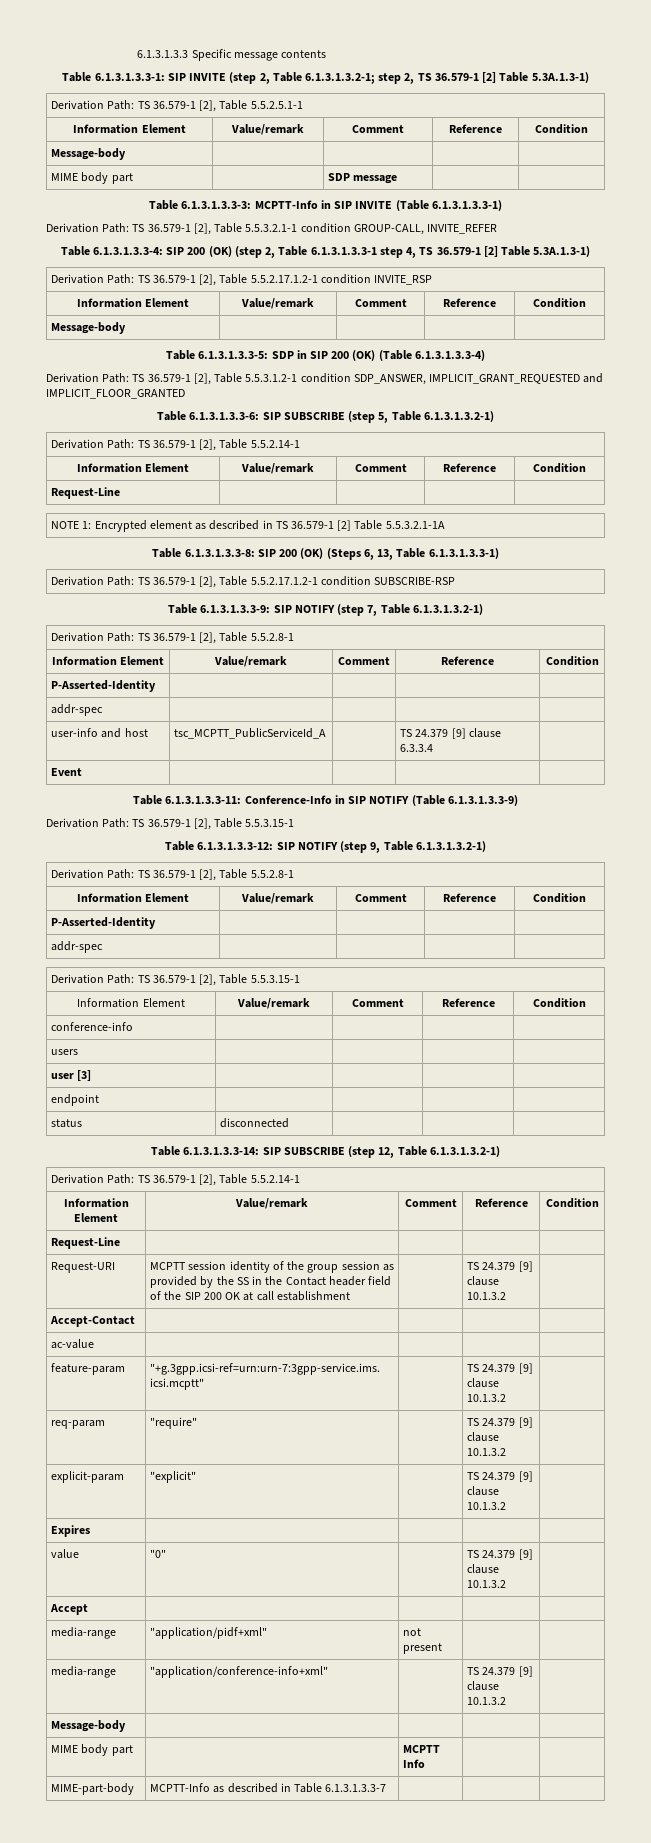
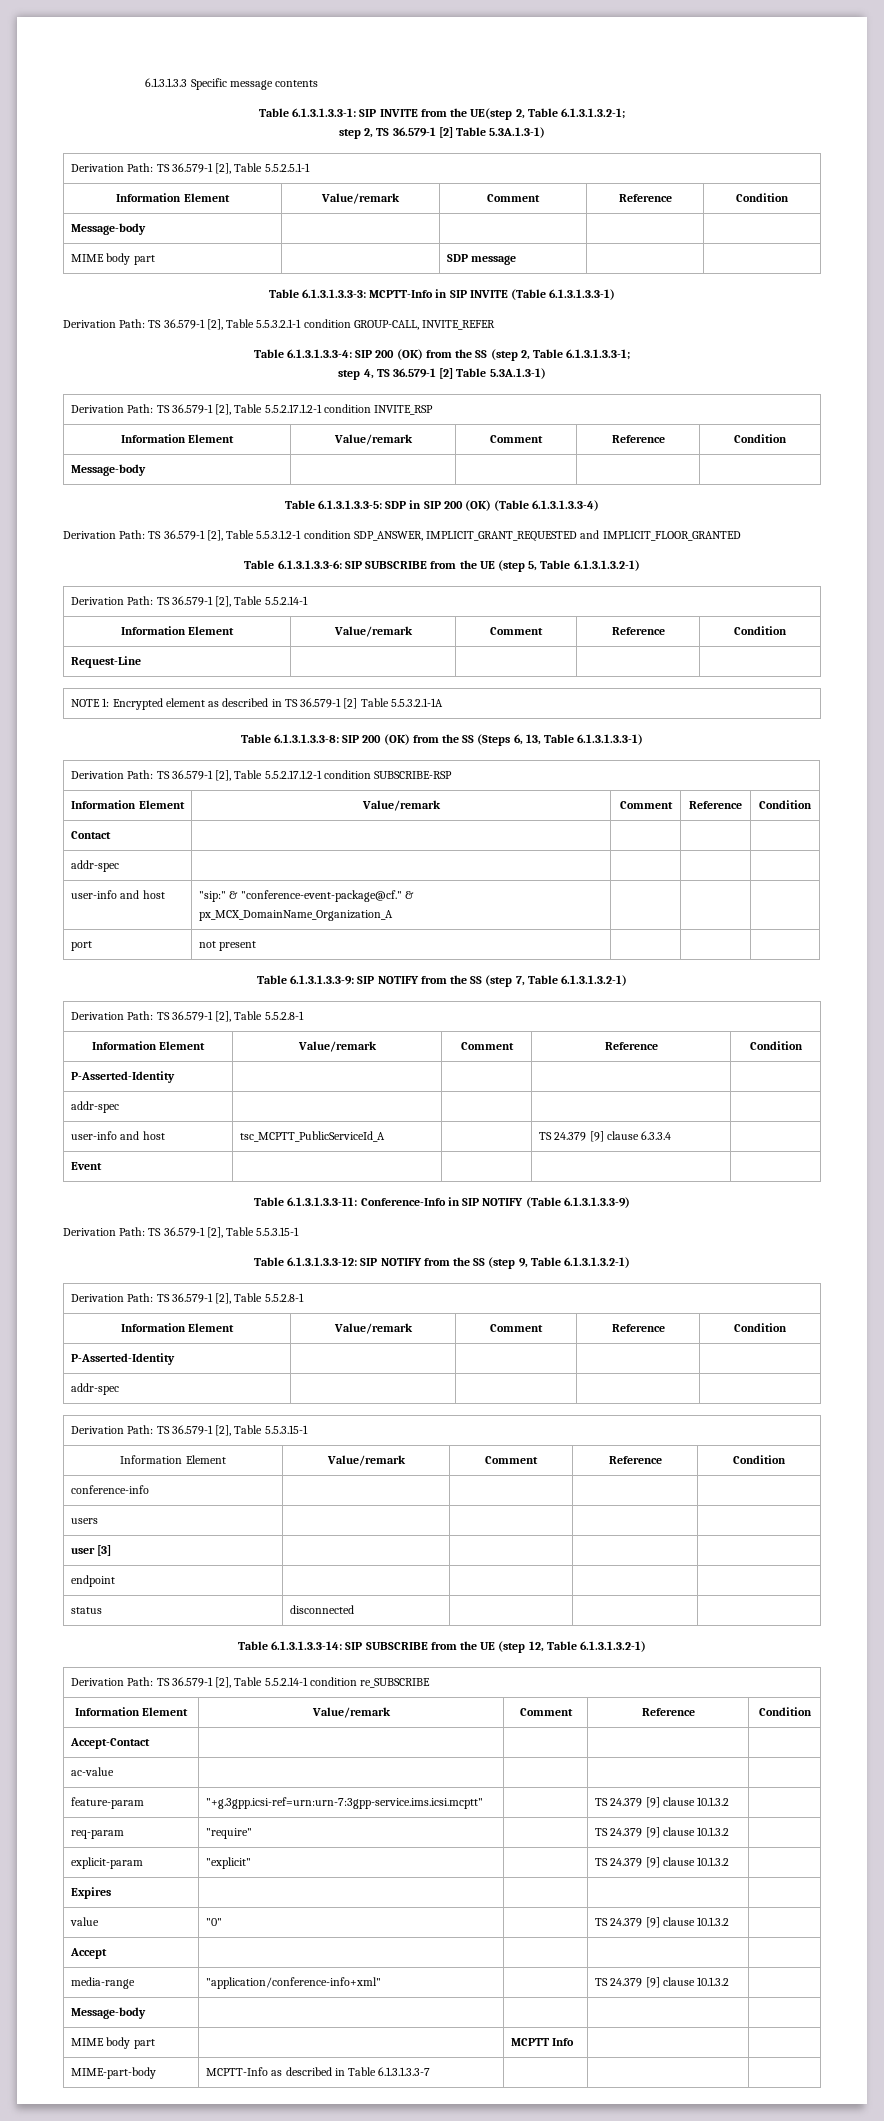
- Table 6.1.3.1.3.3-1: SIP INVITE (step 2, Table 6.1.3.1.3.2-1; step 2, TS 36.579-1 [2] Table 5.3A.1.3-1)
+ Table 6.1.3.1.3.3-1: SIP INVITE from the UE(step 2, Table 6.1.3.1.3.2-1;
+ step 2, TS 36.579-1 [2] Table 5.3A.1.3-1)
- Table 6.1.3.1.3.3-4: SIP 200 (OK) (step 2, Table 6.1.3.1.3.3-1 step 4, TS 36.579-1 [2] Table 5.3A.1.3-1)
+ Table 6.1.3.1.3.3-4: SIP 200 (OK) from the SS (step 2, Table 6.1.3.1.3.3-1;
+ step 4, TS 36.579-1 [2] Table 5.3A.1.3-1)
- Table 6.1.3.1.3.3-6: SIP SUBSCRIBE (step 5, Table 6.1.3.1.3.2-1)
+ Table 6.1.3.1.3.3-6: SIP SUBSCRIBE from the UE (step 5, Table 6.1.3.1.3.2-1)
- Table 6.1.3.1.3.3-8: SIP 200 (OK) (Steps 6, 13, Table 6.1.3.1.3.3-1)
+ Table 6.1.3.1.3.3-8: SIP 200 (OK) from the SS (Steps 6, 13, Table 6.1.3.1.3.3-1)
  Derivation Path: TS 36.579-1 [2], Table 5.5.2.17.1.2-1 condition SUBSCRIBE-RSP
+ Information Element | Value/remark | Comment | Reference | Condition
+ Contact | | | |
+ addr-spec | | | |
+ user-info and host | "sip:" & "conference-event-package@cf." & px_MCX_DomainName_Organization_A | | |
+ port | not present | | |
- Table 6.1.3.1.3.3-9: SIP NOTIFY (step 7, Table 6.1.3.1.3.2-1)
+ Table 6.1.3.1.3.3-9: SIP NOTIFY from the SS (step 7, Table 6.1.3.1.3.2-1)
- Table 6.1.3.1.3.3-12: SIP NOTIFY (step 9, Table 6.1.3.1.3.2-1)
+ Table 6.1.3.1.3.3-12: SIP NOTIFY from the SS (step 9, Table 6.1.3.1.3.2-1)
- Table 6.1.3.1.3.3-14: SIP SUBSCRIBE (step 12, Table 6.1.3.1.3.2-1)
- Derivation Path: TS 36.579-1 [2], Table 5.5.2.14-1
+ Table 6.1.3.1.3.3-14: SIP SUBSCRIBE from the UE (step 12, Table 6.1.3.1.3.2-1)
+ Derivation Path: TS 36.579-1 [2], Table 5.5.2.14-1 condition re_SUBSCRIBE
  Information Element | Value/remark | Comment | Reference | Condition
- Request-Line | | | |
- Request-URI | MCPTT session identity of the group session as provided by the SS in the Contact header field of the SIP 200 OK at call establishment | | TS 24.379 [9] clause 10.1.3.2 |
- media-range | "application/pidf+xml" | not present | |

